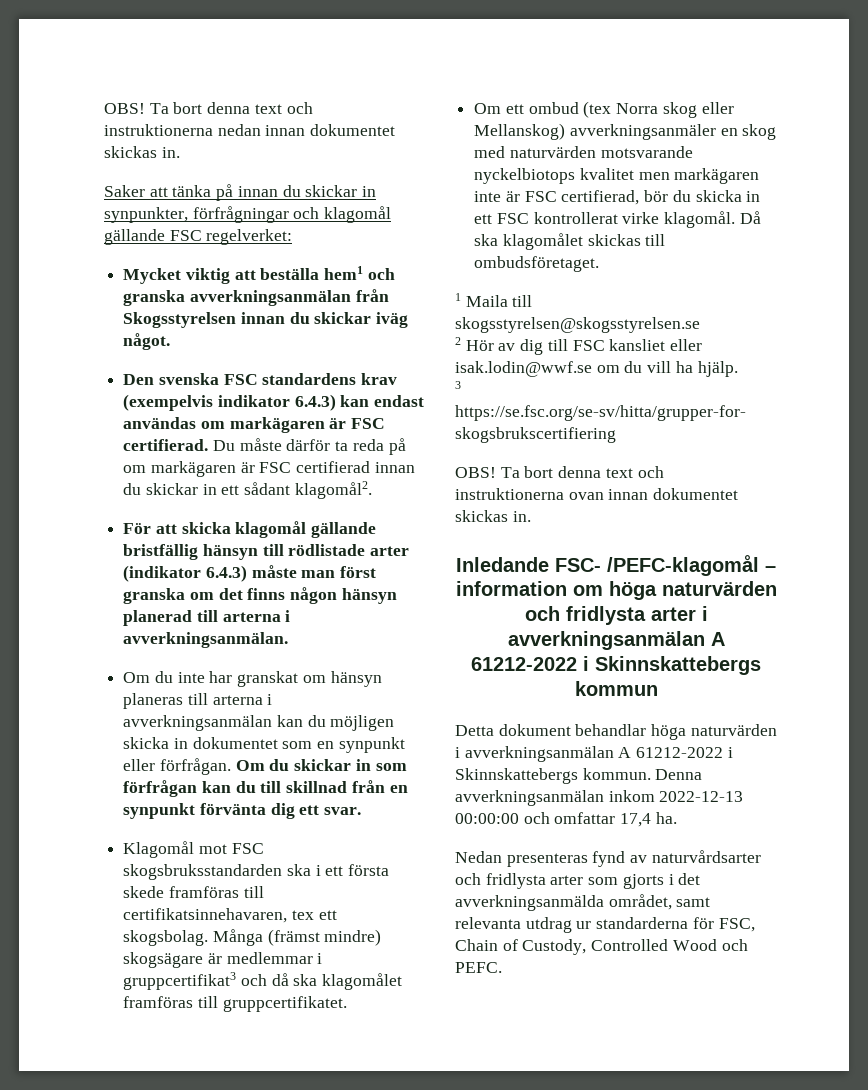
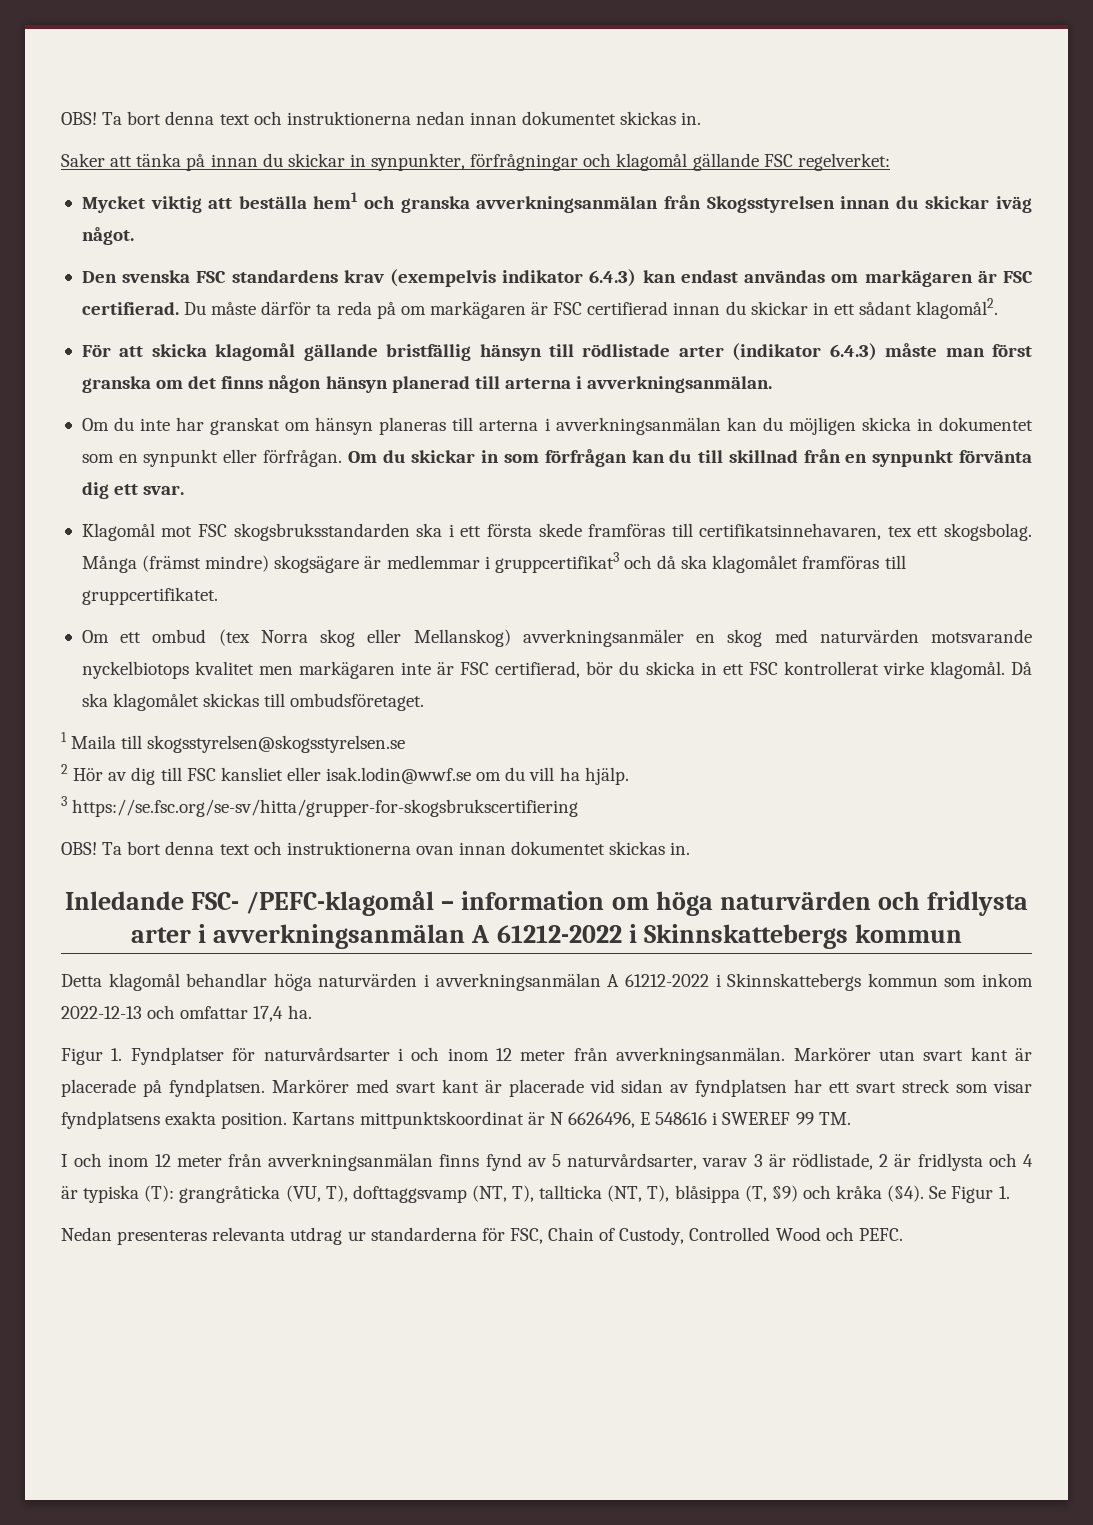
- Detta dokument behandlar höga naturvärden i avverkningsanmälan A 61212-2022 i Skinnskattebergs kommun. Denna avverkningsanmälan inkom 2022-12-13 00:00:00 och omfattar 17,4 ha.
+ Detta klagomål behandlar höga naturvärden i avverkningsanmälan A 61212-2022 i Skinnskattebergs kommun som inkom 2022-12-13 och omfattar 17,4 ha.
- Nedan presenteras fynd av naturvårdsarter och fridlysta arter som gjorts i det avverkningsanmälda området, samt relevanta utdrag ur standarderna för FSC, Chain of Custody, Controlled Wood och PEFC.
+ Figur 1. Fyndplatser för naturvårdsarter i och inom 12 meter från avverkningsanmälan. Markörer utan svart kant är placerade på fyndplatsen. Markörer med svart kant är placerade vid sidan av fyndplatsen har ett svart streck som visar fyndplatsens exakta position. Kartans mittpunktskoordinat är N 6626496, E 548616 i SWEREF 99 TM.
+ I och inom 12 meter från avverkningsanmälan finns fynd av 5 naturvårdsarter, varav 3 är rödlistade, 2 är fridlysta och 4 är typiska (T): grangråticka (VU, T), dofttaggsvamp (NT, T), tallticka (NT, T), blåsippa (T, §9) och kråka (§4). Se Figur 1.
+ Nedan presenteras relevanta utdrag ur standarderna för FSC, Chain of Custody, Controlled Wood och PEFC.

